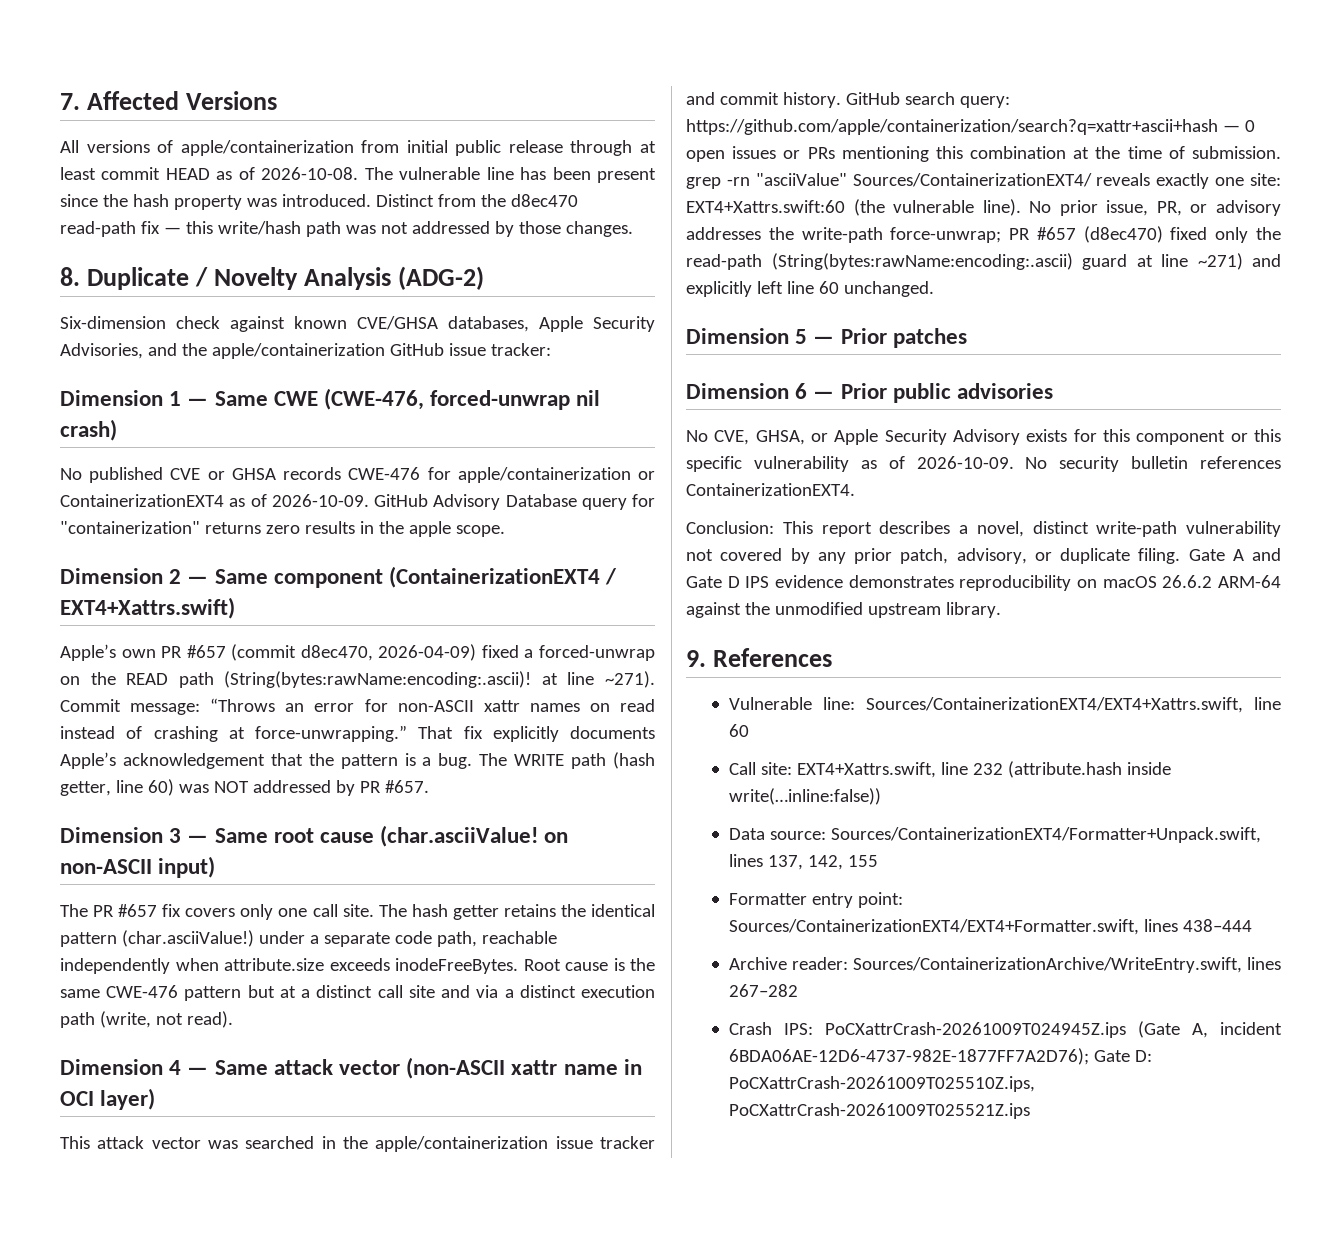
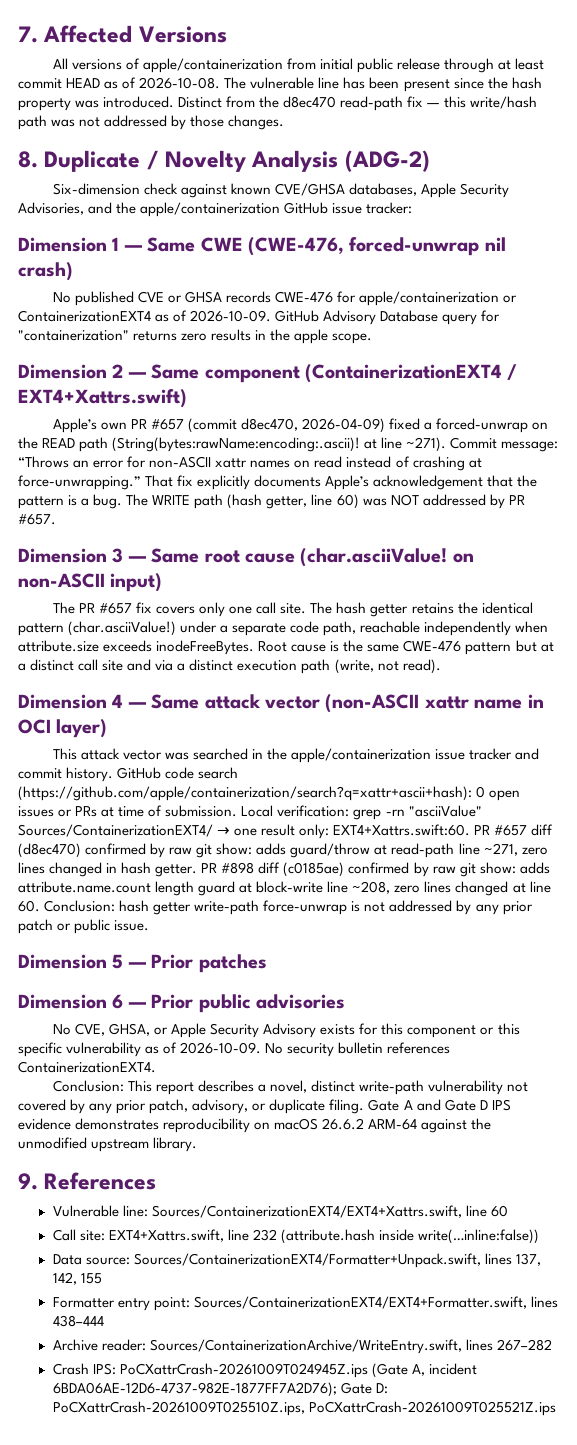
- GitHub search query: https://github.com/apple/containerization/search?q=xattr+ascii+hash — 0 open issues or PRs mentioning this combination at the time of submission. grep -rn "asciiValue" Sources/ContainerizationEXT4/ reveals exactly one site: EXT4+Xattrs.swift:60 (the vulnerable line). No prior issue, PR, or advisory addresses the write-path force-unwrap; PR #657 (d8ec470) fixed only the read-path (String(bytes:rawName:encoding:.ascii) guard at line ~271) and explicitly left line 60 unchanged.
+ GitHub code search (https://github.com/apple/containerization/search?q=xattr+ascii+hash): 0 open issues or PRs at time of submission. Local verification: grep -rn "asciiValue" Sources/ContainerizationEXT4/ → one result only: EXT4+Xattrs.swift:60. PR #657 diff (d8ec470) confirmed by raw git show: adds guard/throw at read-path line ~271, zero lines changed in hash getter. PR #898 diff (c0185ae) confirmed by raw git show: adds attribute.name.count length guard at block-write line ~208, zero lines changed at line 60. Conclusion: hash getter write-path force-unwrap is not addressed by any prior patch or public issue.

